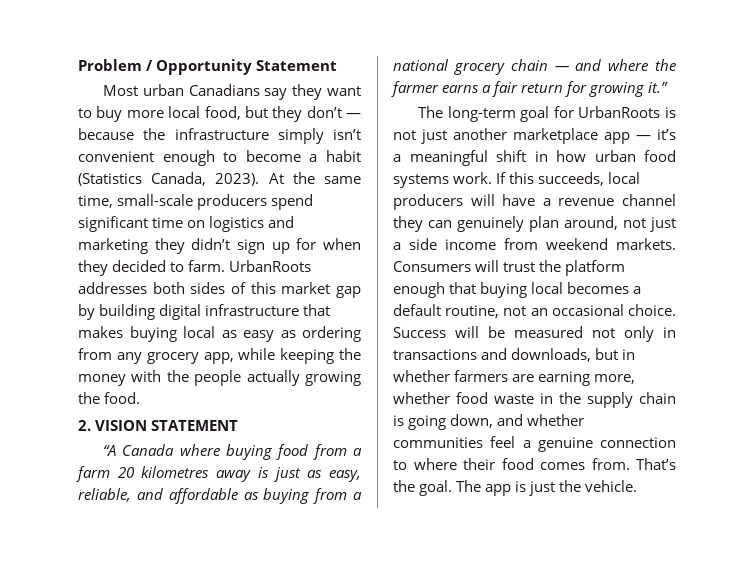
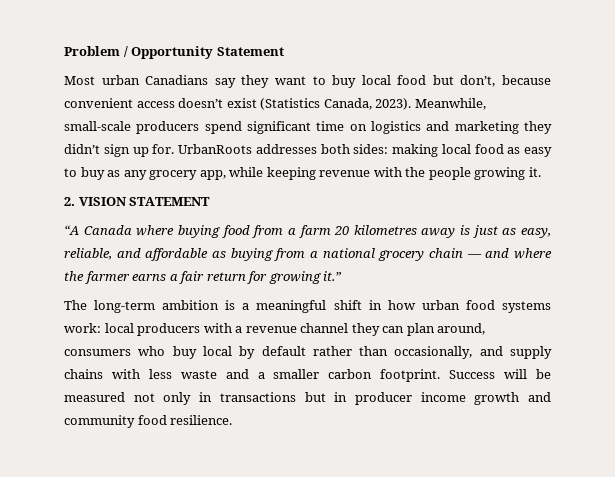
- Most urban Canadians say they want to buy more local food, but they don’t — because the infrastructure simply isn’t convenient enough to become a habit (Statistics Canada, 2023). At the same time, small-scale producers spend significant time on logistics and marketing they didn’t sign up for when they decided to farm. UrbanRoots addresses both sides of this market gap by building digital infrastructure that makes buying local as easy as ordering from any grocery app, while keeping the money with the people actually growing the food.
+ Most urban Canadians say they want to buy local food but don’t, because convenient access doesn’t exist (Statistics Canada, 2023). Meanwhile, small-scale producers spend significant time on logistics and marketing they didn’t sign up for. UrbanRoots addresses both sides: making local food as easy to buy as any grocery app, while keeping revenue with the people growing it.
- The long-term goal for UrbanRoots is not just another marketplace app — it’s a meaningful shift in how urban food systems work. If this succeeds, local producers will have a revenue channel they can genuinely plan around, not just a side income from weekend markets. Consumers will trust the platform enough that buying local becomes a default routine, not an occasional choice.
+ The long-term ambition is a meaningful shift in how urban food systems work: local producers with a revenue channel they can plan around, consumers who buy local by default rather than occasionally, and supply chains with less waste and a smaller carbon footprint.
- Success will be measured not only in transactions and downloads, but in whether farmers are earning more, whether food waste in the supply chain is going down, and whether communities feel a genuine connection to where their food comes from. That’s the goal. The app is just the vehicle.
+ Success will be measured not only in transactions but in producer income growth and community food resilience.

